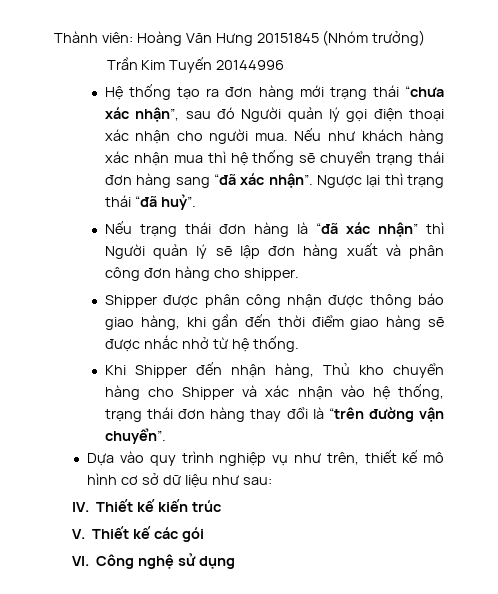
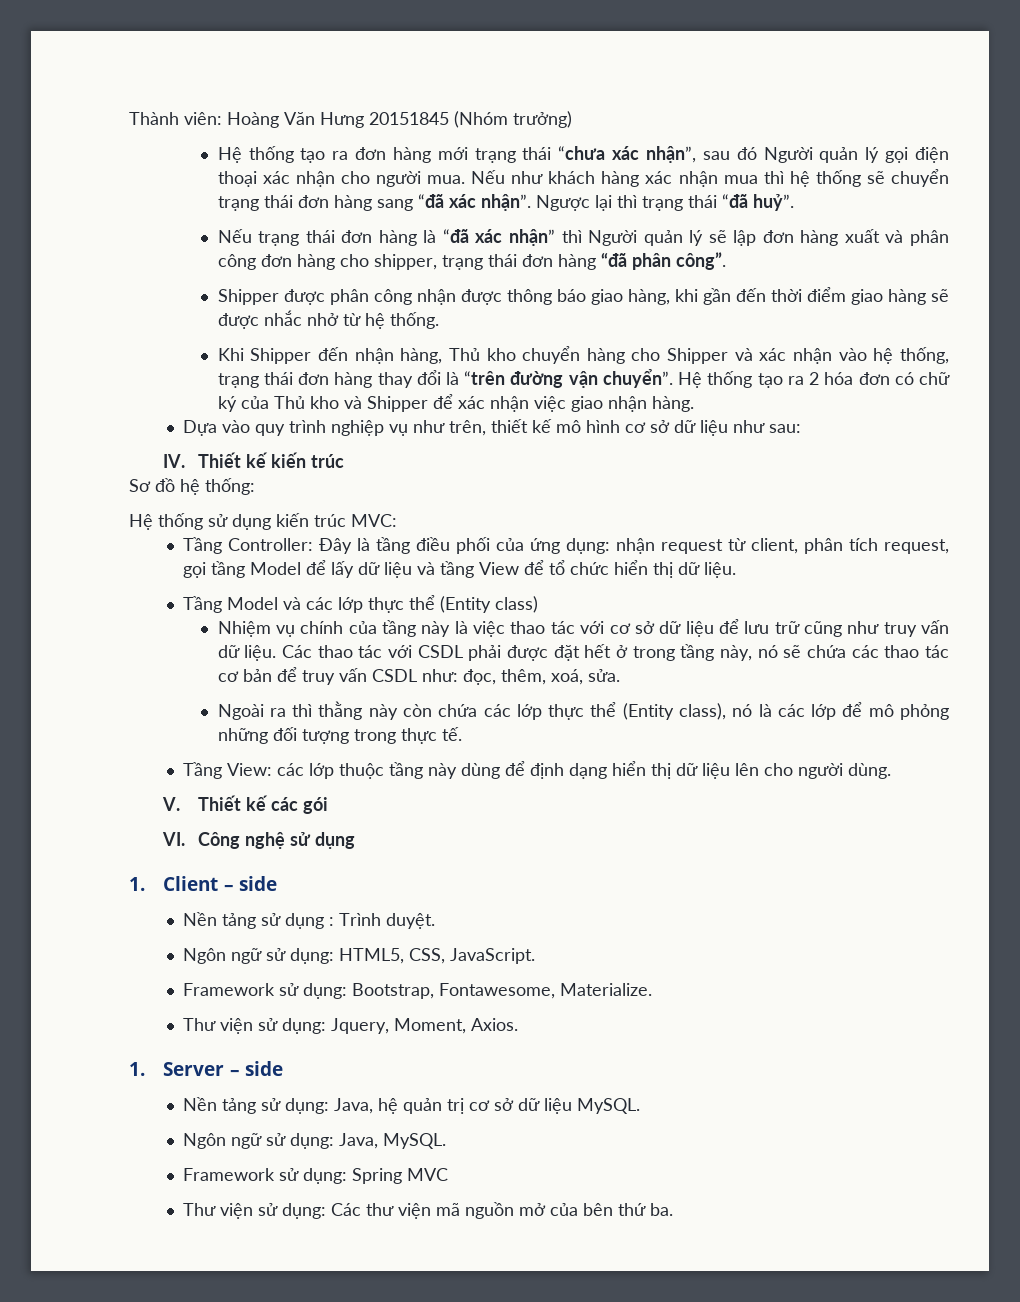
- Trần Kim Tuyến 20144996
- Nếu trạng thái đơn hàng là “đã xác nhận” thì Người quản lý sẽ lập đơn hàng xuất và phân công đơn hàng cho shipper.
+ Nếu trạng thái đơn hàng là “đã xác nhận” thì Người quản lý sẽ lập đơn hàng xuất và phân công đơn hàng cho shipper, trạng thái đơn hàng “đã phân công”.
+ Hệ thống tạo ra 2 hóa đơn có chữ ký của Thủ kho và Shipper để xác nhận việc giao nhận hàng.
+ Sơ đồ hệ thống:
+ Hệ thống sử dụng kiến trúc MVC:
+ Tầng Controller: Đây là tầng điều phối của ứng dụng: nhận request từ client, phân tích request, gọi tầng Model để lấy dữ liệu và tầng View để tổ chức hiển thị dữ liệu.
+ Tầng Model và các lớp thực thể (Entity class)
+ Nhiệm vụ chính của tầng này là việc thao tác với cơ sở dữ liệu để lưu trữ cũng như truy vấn dữ liệu. Các thao tác với CSDL phải được đặt hết ở trong tầng này, nó sẽ chứa các thao tác cơ bản để truy vấn CSDL như: đọc, thêm, xoá, sửa.
+ Ngoài ra thì thằng này còn chứa các lớp thực thể (Entity class), nó là các lớp để mô phỏng những đối tượng trong thực tế.
+ Tầng View: các lớp thuộc tầng này dùng để định dạng hiển thị dữ liệu lên cho người dùng.
+ 1. Client – side
+ Nền tảng sử dụng : Trình duyệt.
+ Ngôn ngữ sử dụng: HTML5, CSS, JavaScript.
+ Framework sử dụng: Bootstrap, Fontawesome, Materialize.
+ Thư viện sử dụng: Jquery, Moment, Axios.
+ 1. Server – side
+ Nền tảng sử dụng: Java, hệ quản trị cơ sở dữ liệu MySQL.
+ Ngôn ngữ sử dụng: Java, MySQL.
+ Framework sử dụng: Spring MVC
+ Thư viện sử dụng: Các thư viện mã nguồn mở của bên thứ ba.

